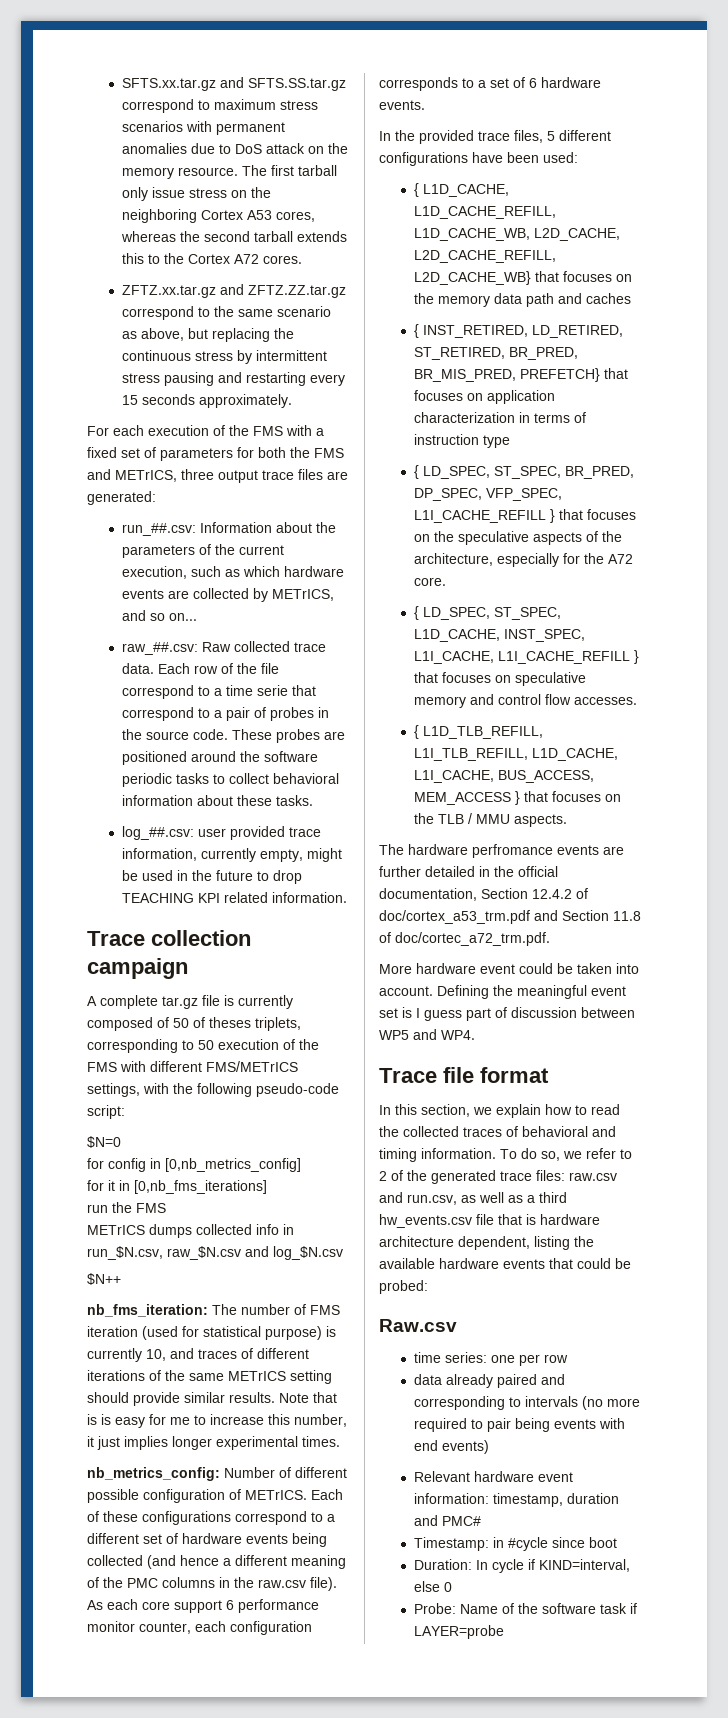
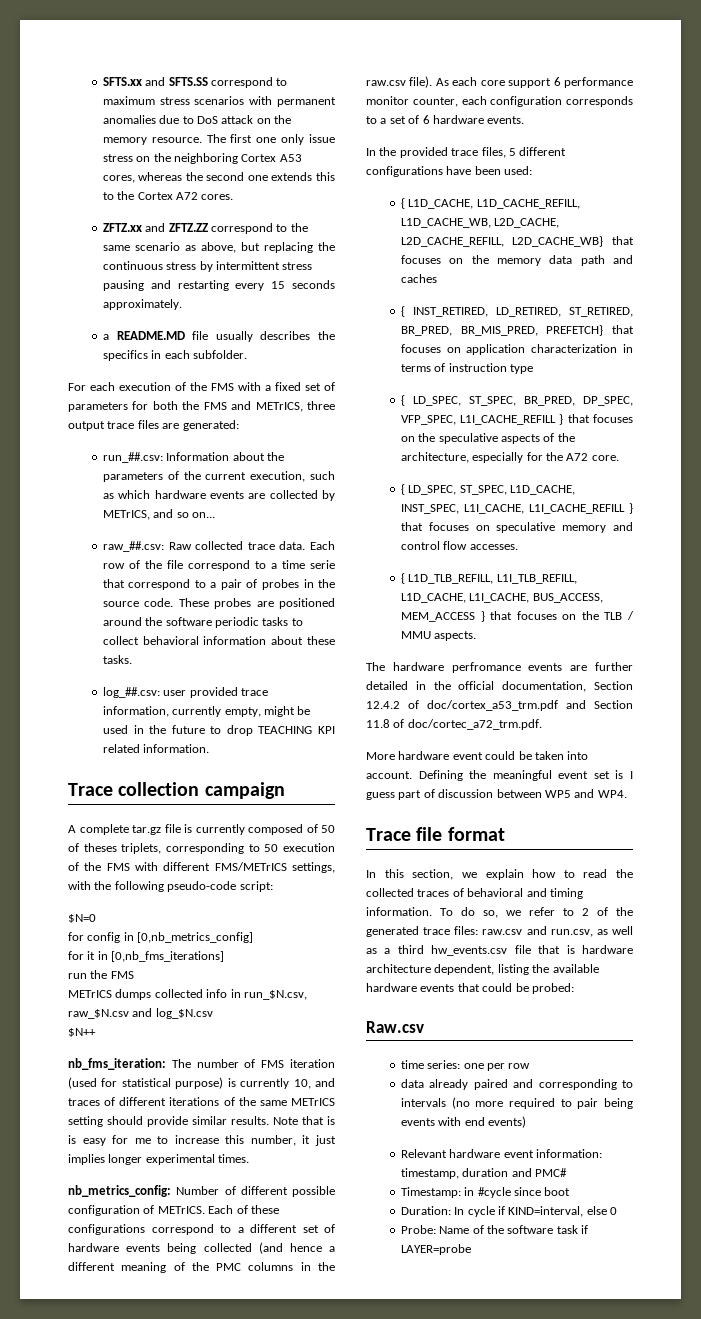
- SFTS.xx.tar.gz and SFTS.SS.tar.gz correspond to maximum stress scenarios with permanent anomalies due to DoS attack on the memory resource.
+ SFTS.xx and SFTS.SS correspond to maximum stress scenarios with permanent anomalies due to DoS attack on the memory resource.
- The first tarball only issue stress on the neighboring Cortex A53 cores, whereas the second tarball extends this to the Cortex A72 cores.
+ The first one only issue stress on the neighboring Cortex A53 cores, whereas the second one extends this to the Cortex A72 cores.
- ZFTZ.xx.tar.gz and ZFTZ.ZZ.tar.gz correspond to the same scenario as above, but replacing the continuous stress by intermittent stress pausing and restarting every 15 seconds approximately.
+ ZFTZ.xx and ZFTZ.ZZ correspond to the same scenario as above, but replacing the continuous stress by intermittent stress pausing and restarting every 15 seconds approximately.
+ a README.MD file usually describes the specifics in each subfolder.

